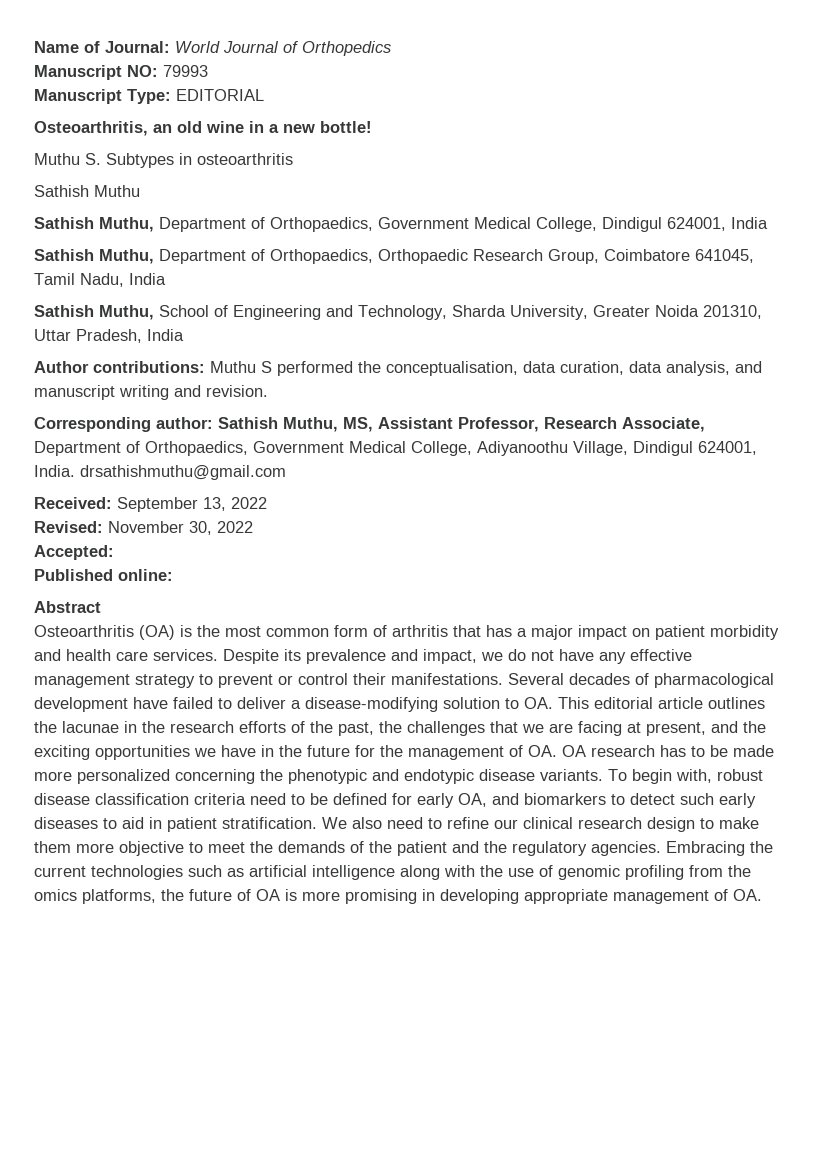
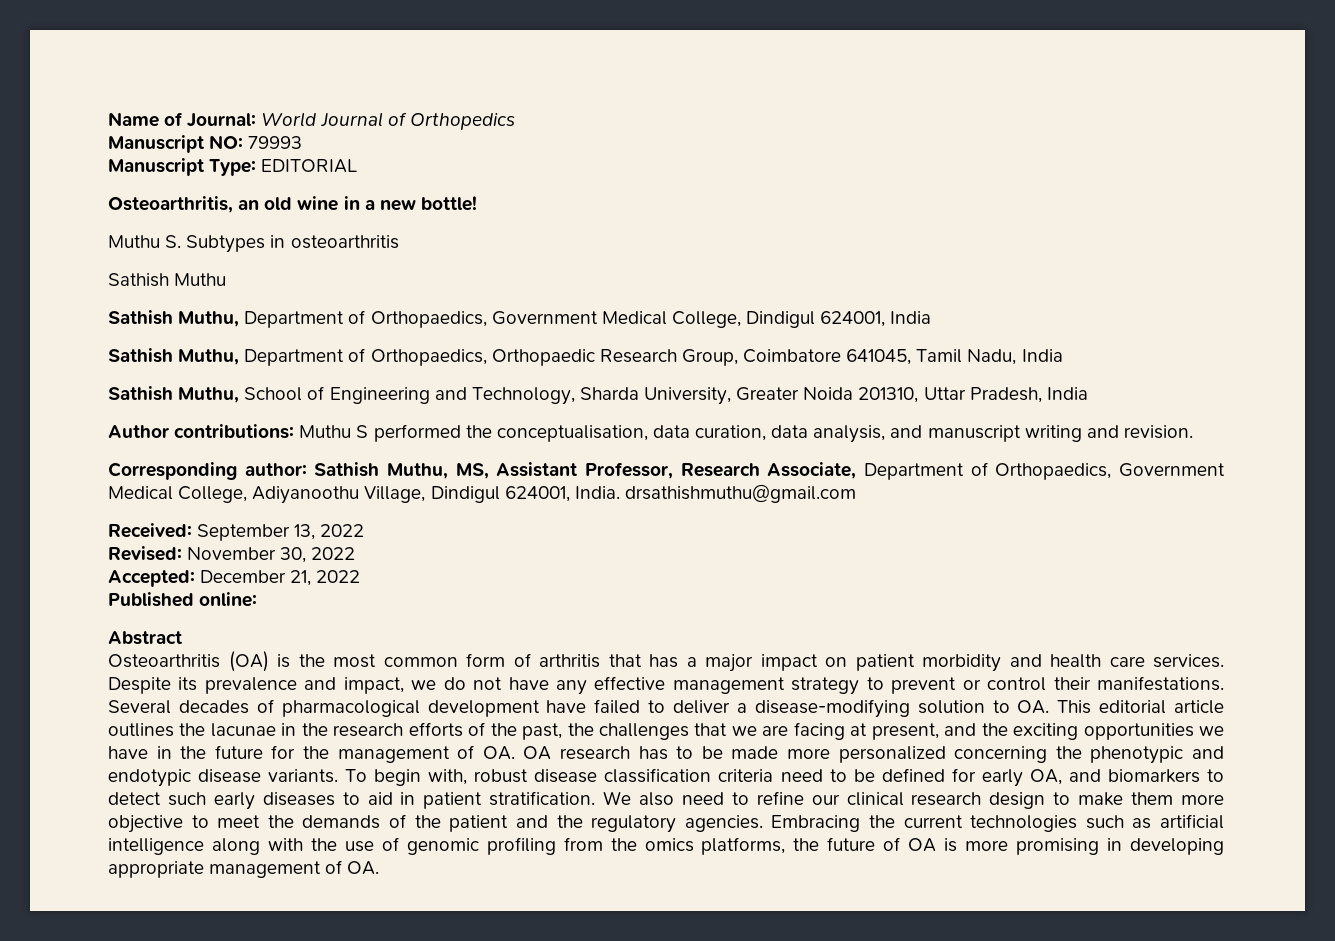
- Accepted:
+ Accepted: December 21, 2022

